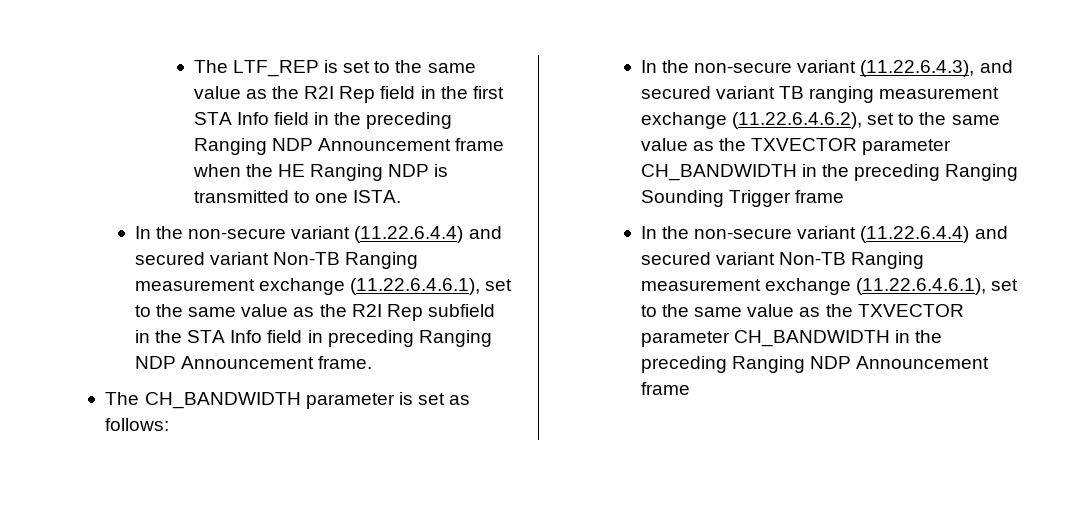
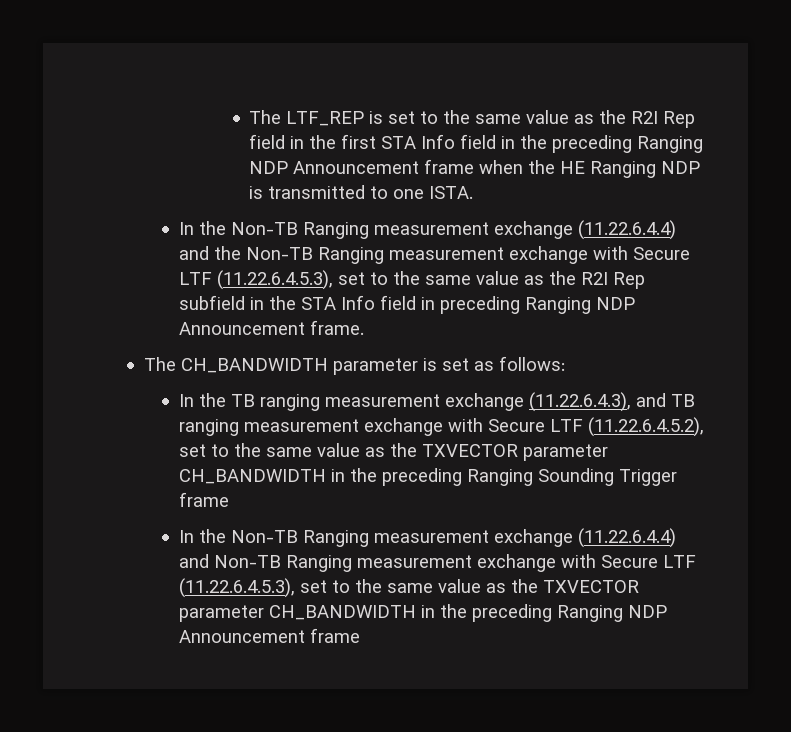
- In the non-secure variant (11.22.6.4.4) and secured variant Non-TB Ranging measurement exchange (11.22.6.4.6.1), set to the same value as the R2I Rep subfield in the STA Info field in preceding Ranging NDP Announcement frame.
+ In the Non-TB Ranging measurement exchange (11.22.6.4.4) and the Non-TB Ranging measurement exchange with Secure LTF (11.22.6.4.5.3), set to the same value as the R2I Rep subfield in the STA Info field in preceding Ranging NDP Announcement frame.
- In the non-secure variant (11.22.6.4.3), and secured variant TB ranging measurement exchange (11.22.6.4.6.2), set to the same value as the TXVECTOR parameter CH_BANDWIDTH in the preceding Ranging Sounding Trigger frame
+ In the TB ranging measurement exchange (11.22.6.4.3), and TB ranging measurement exchange with Secure LTF (11.22.6.4.5.2), set to the same value as the TXVECTOR parameter CH_BANDWIDTH in the preceding Ranging Sounding Trigger frame
- In the non-secure variant (11.22.6.4.4) and secured variant Non-TB Ranging measurement exchange (11.22.6.4.6.1), set to the same value as the TXVECTOR parameter CH_BANDWIDTH in the preceding Ranging NDP Announcement frame
+ In the Non-TB Ranging measurement exchange (11.22.6.4.4) and Non-TB Ranging measurement exchange with Secure LTF (11.22.6.4.5.3), set to the same value as the TXVECTOR parameter CH_BANDWIDTH in the preceding Ranging NDP Announcement frame

